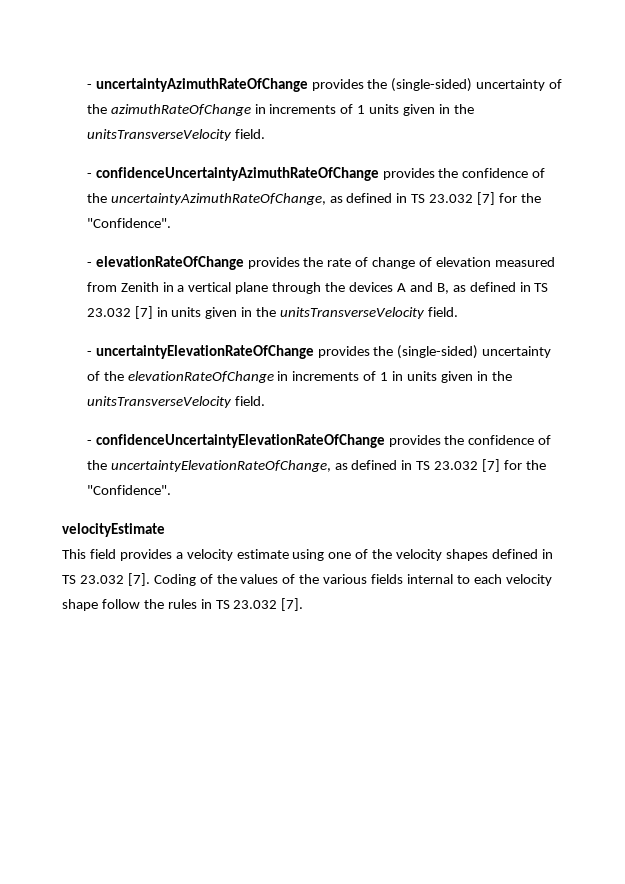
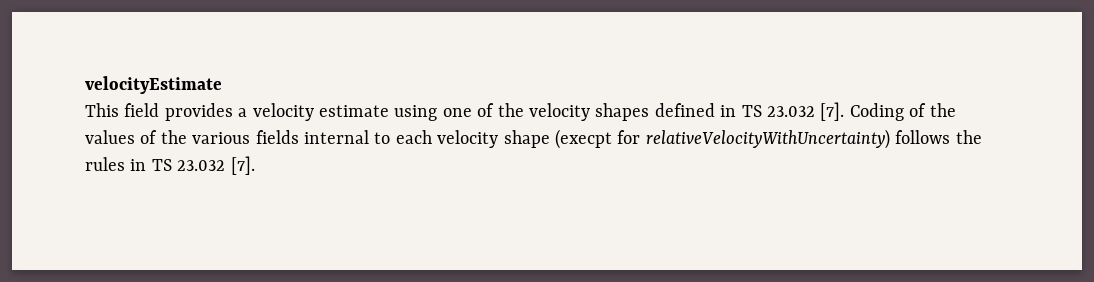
- - uncertaintyAzimuthRateOfChange provides the (single-sided) uncertainty of the azimuthRateOfChange in increments of 1 units given in the unitsTransverseVelocity field.
- - confidenceUncertaintyAzimuthRateOfChange provides the confidence of the uncertaintyAzimuthRateOfChange, as defined in TS 23.032 [7] for the "Confidence".
- - elevationRateOfChange provides the rate of change of elevation measured from Zenith in a vertical plane through the devices A and B, as defined in TS 23.032 [7] in units given in the unitsTransverseVelocity field.
- - uncertaintyElevationRateOfChange provides the (single-sided) uncertainty of the elevationRateOfChange in increments of 1 in units given in the unitsTransverseVelocity field.
- - confidenceUncertaintyElevationRateOfChange provides the confidence of the uncertaintyElevationRateOfChange, as defined in TS 23.032 [7] for the "Confidence".
- Coding of the values of the various fields internal to each velocity shape follow the rules in TS 23.032 [7].
+ Coding of the values of the various fields internal to each velocity shape (execpt for relativeVelocityWithUncertainty) follows the rules in TS 23.032 [7].

